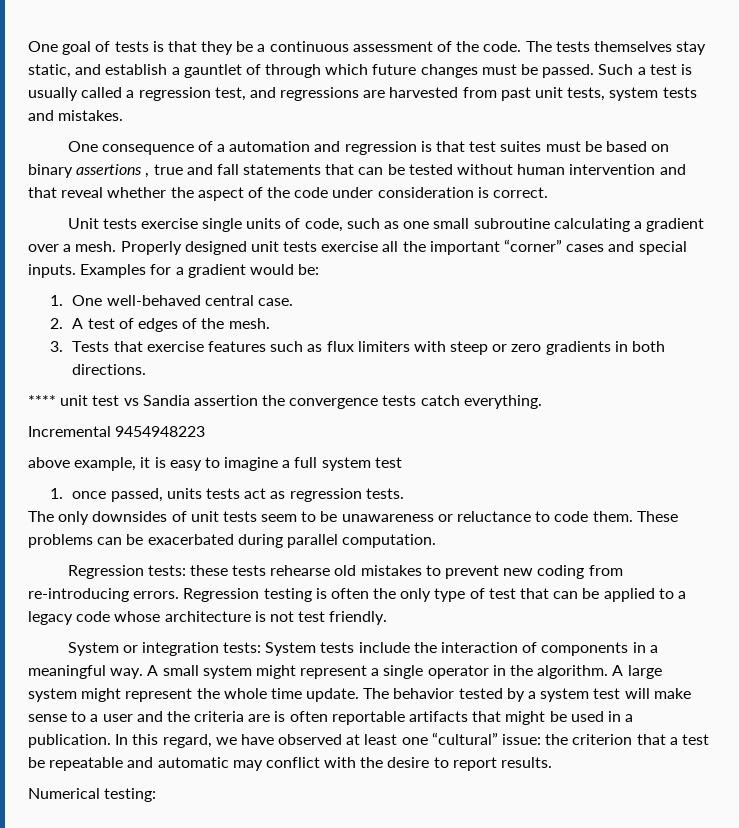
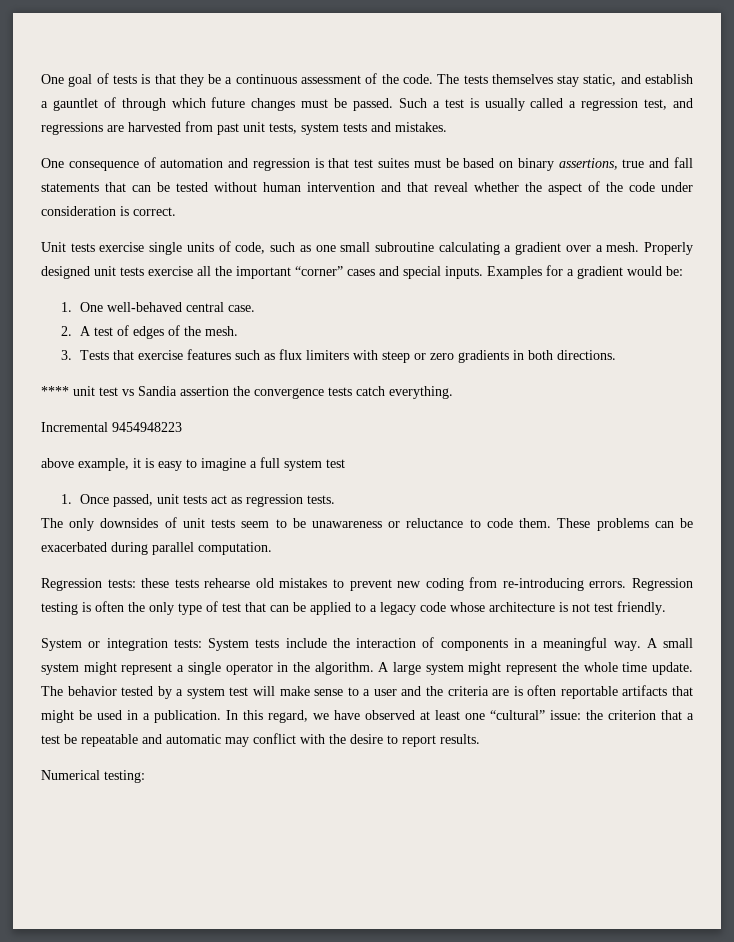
- One consequence of a automation and regression is that test suites must be based on binary assertions , true and fall statements that can be tested without human intervention and that reveal whether the aspect of the code under consideration is correct.
+ One consequence of automation and regression is that test suites must be based on binary assertions, true and fall statements that can be tested without human intervention and that reveal whether the aspect of the code under consideration is correct.
- 1. once passed, units tests act as regression tests.
+ 1. Once passed, unit tests act as regression tests.

